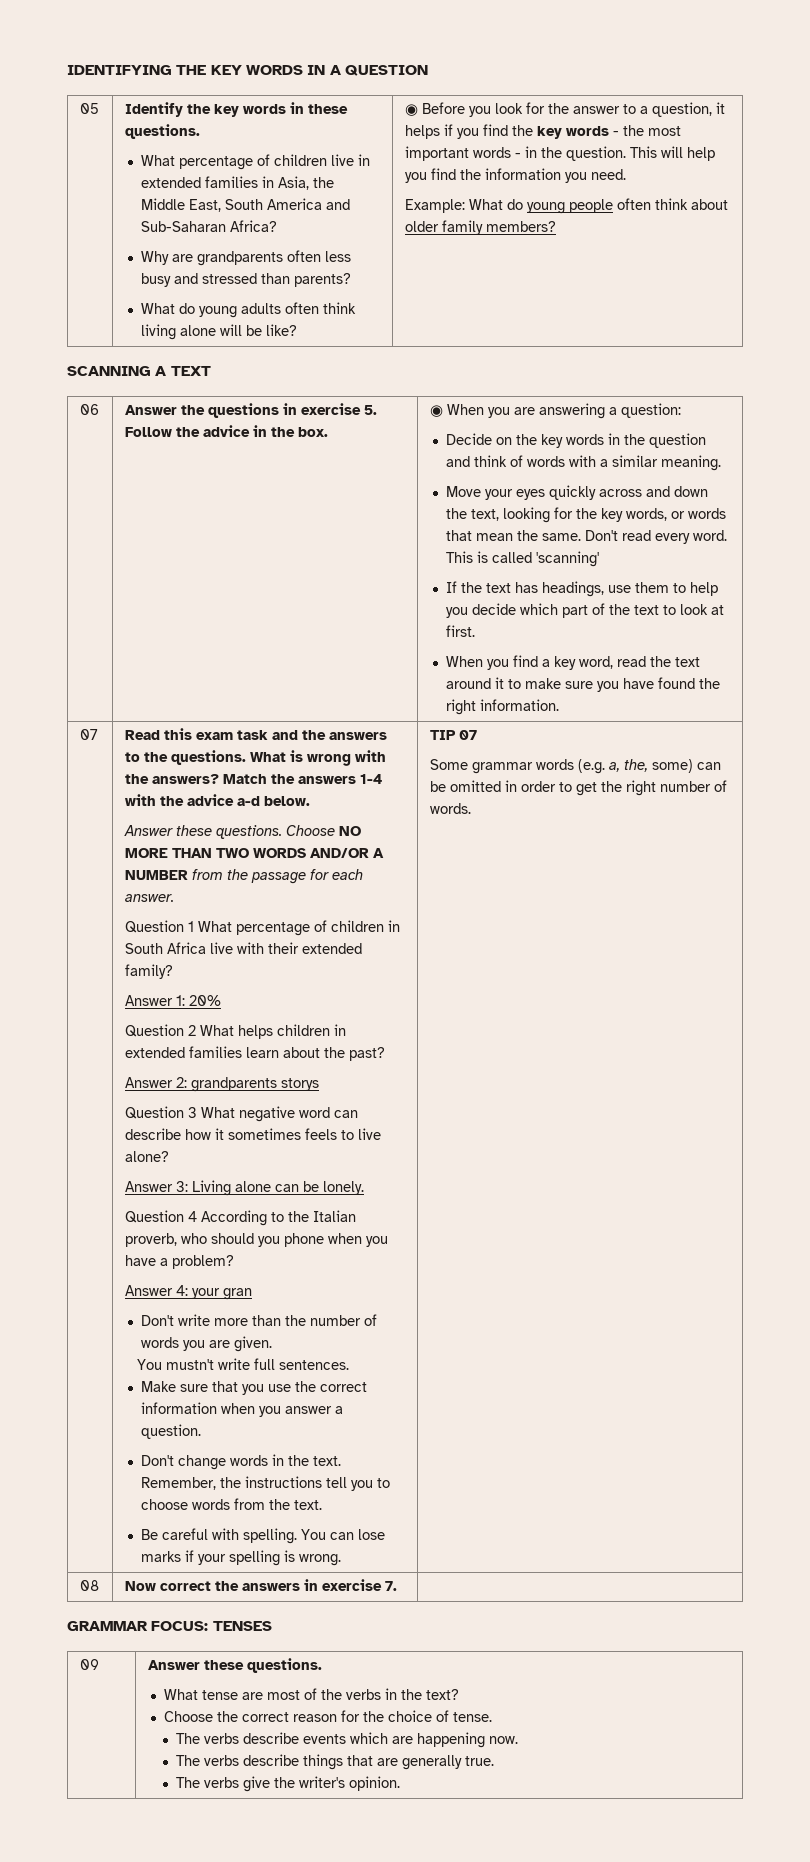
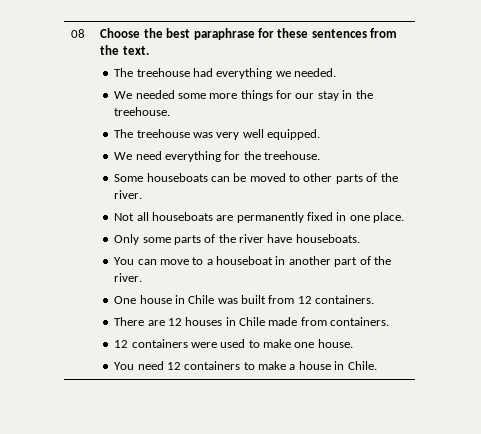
- IDENTIFYING THE KEY WORDS IN A QUESTION
- 05 | Identify the key words in these questions.
- What percentage of children live in extended families in Asia, the Middle East, South America and Sub-Saharan Africa?
- Why are grandparents often less busy and stressed than parents?
- What do young adults often think living alone will be like? | ◉ Before you look for the answer to a question, it helps if you find the key words - the most important words - in the question. This will help you find the information you need.
- Example: What do young people often think about older family members?
- SCANNING A TEXT
- 06 | Answer the questions in exercise 5. Follow the advice in the box. | ◉ When you are answering a question:
- Decide on the key words in the question and think of words with a similar meaning.
- Move your eyes quickly across and down the text, looking for the key words, or words that mean the same. Don't read every word. This is called 'scanning'
- If the text has headings, use them to help you decide which part of the text to look at first.
- When you find a key word, read the text around it to make sure you have found the right information.
- 07 | Read this exam task and the answers to the questions. What is wrong with the answers? Match the answers 1-4 with the advice a-d below.
- Answer these questions. Choose NO MORE THAN TWO WORDS AND/OR A NUMBER from the passage for each answer.
- Question 1 What percentage of children in South Africa live with their extended family?
- Answer 1: 20%
- Question 2 What helps children in extended families learn about the past?
- Answer 2: grandparents storys
- Question 3 What negative word can describe how it sometimes feels to live alone?
- Answer 3: Living alone can be lonely.
- Question 4 According to the Italian proverb, who should you phone when you have a problem?
- Answer 4: your gran
- Don't write more than the number of words you are given.
- You mustn't write full sentences.
- Make sure that you use the correct information when you answer a question.
- Don't change words in the text. Remember, the instructions tell you to choose words from the text.
- Be careful with spelling. You can lose marks if your spelling is wrong. | TIP 07
- Some grammar words (e.g. a, the, some) can be omitted in order to get the right number of words.
- 08 | Now correct the answers in exercise 7. |
- GRAMMAR FOCUS: TENSES
- 09 | Answer these questions.
- What tense are most of the verbs in the text?
- Choose the correct reason for the choice of tense.
- The verbs describe events which are happening now.
- The verbs describe things that are generally true.
- The verbs give the writer's opinion.
+ 08 | Choose the best paraphrase for these sentences from the text.
+ The treehouse had everything we needed.
+ We needed some more things for our stay in the treehouse.
+ The treehouse was very well equipped.
+ We need everything for the treehouse.
+ Some houseboats can be moved to other parts of the river.
+ Not all houseboats are permanently fixed in one place.
+ Only some parts of the river have houseboats.
+ You can move to a houseboat in another part of the river.
+ One house in Chile was built from 12 containers.
+ There are 12 houses in Chile made from containers.
+ 12 containers were used to make one house.
+ You need 12 containers to make a house in Chile.

